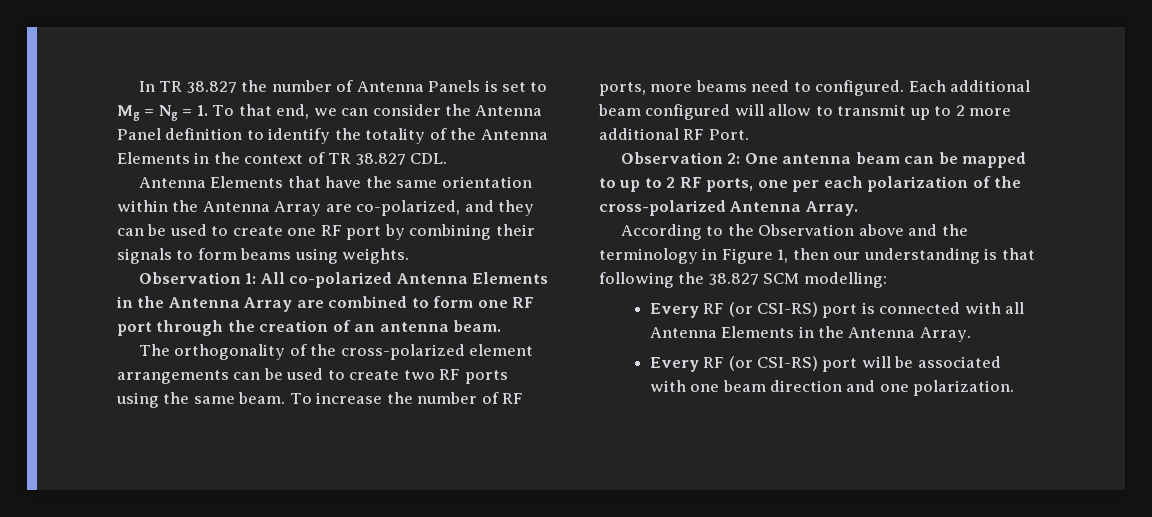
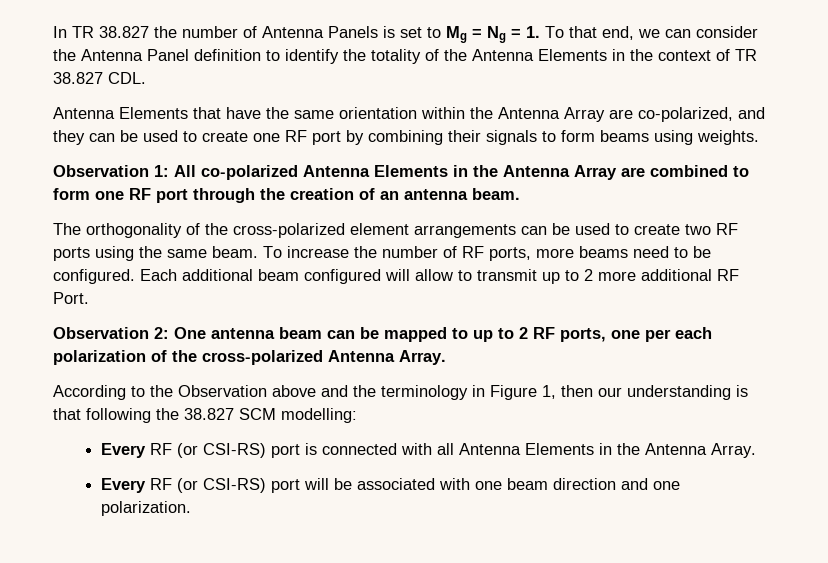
- To increase the number of RF ports, more beams need to configured.
+ To increase the number of RF ports, more beams need to be configured.

